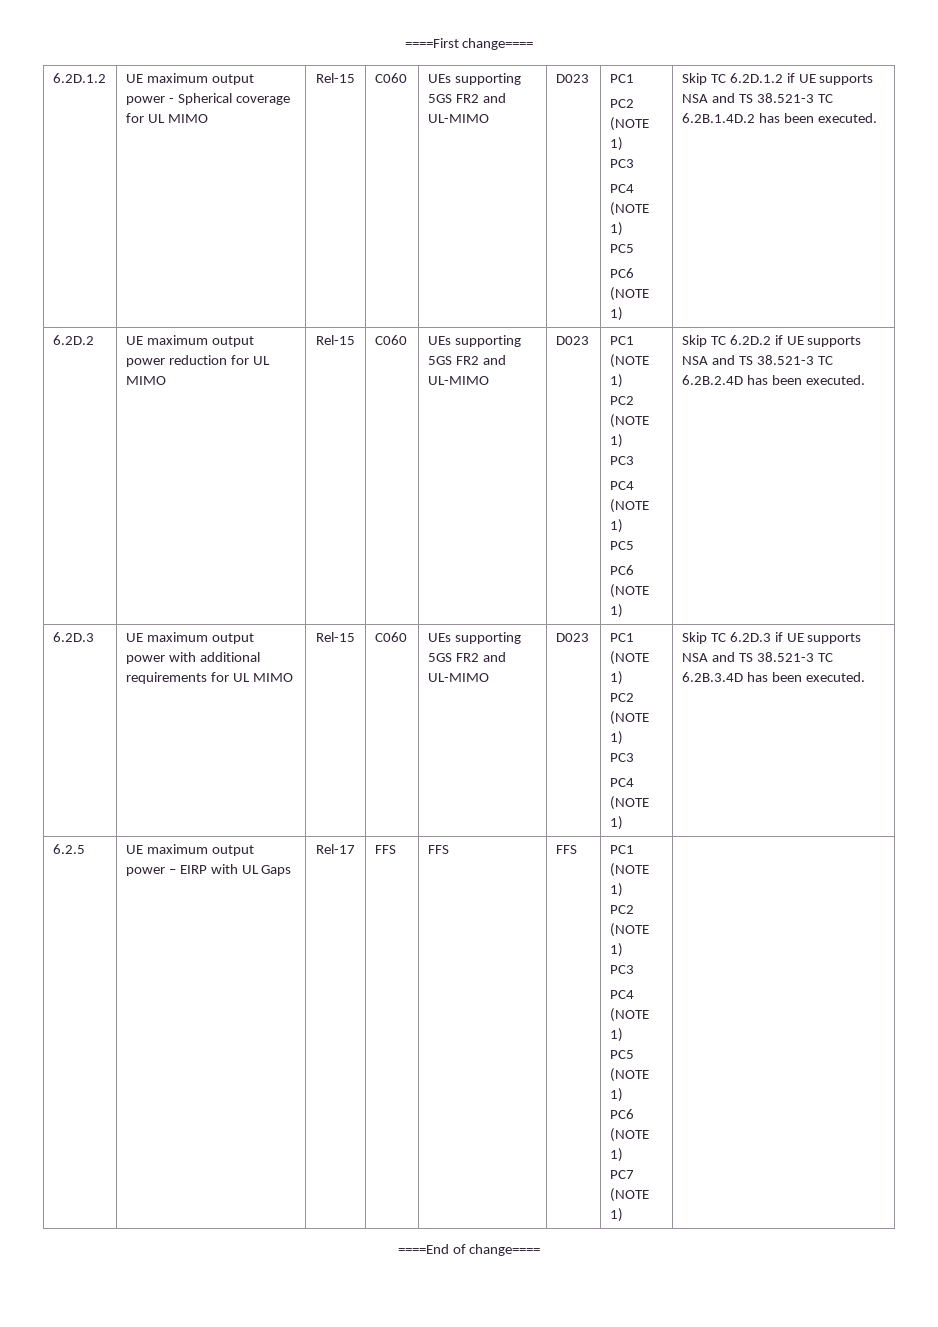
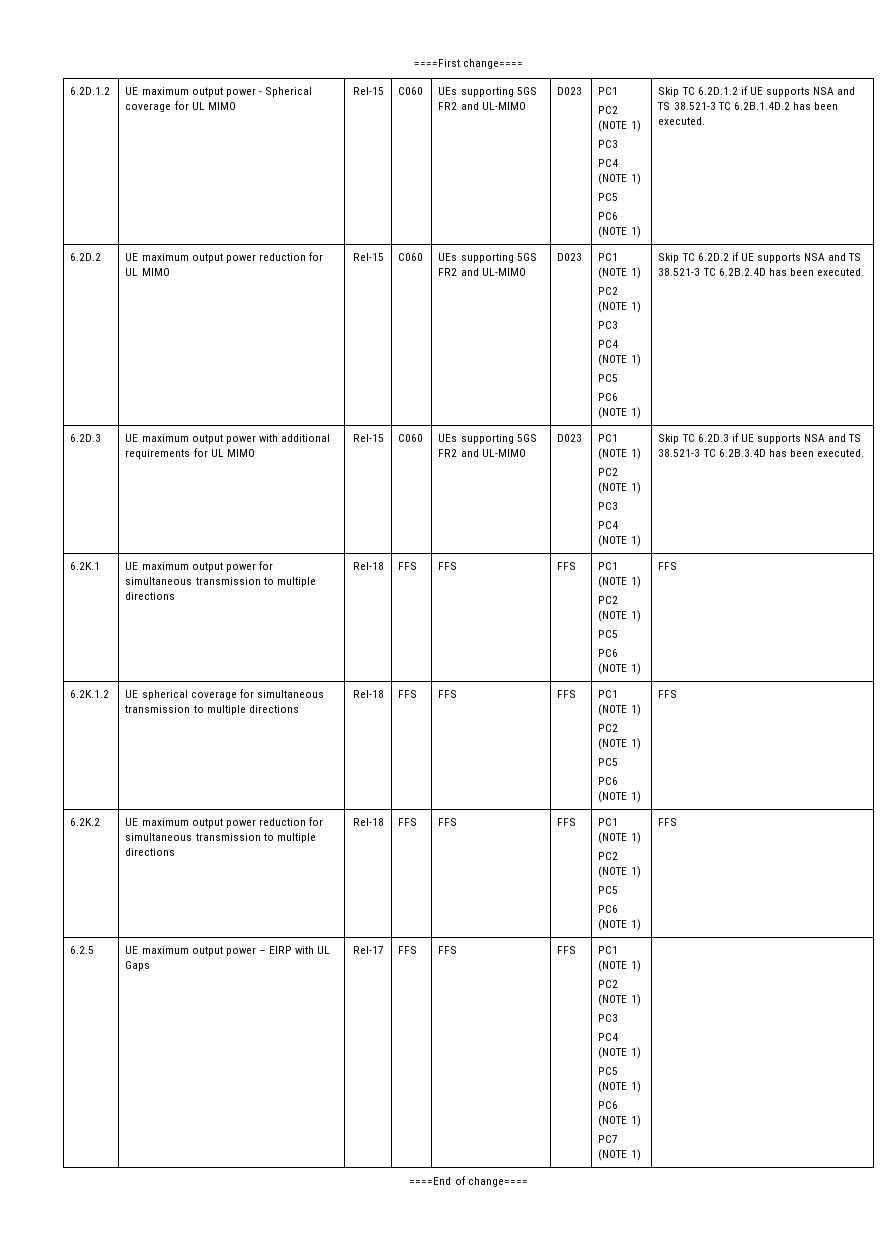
+ 6.2K.1 | UE maximum output power for simultaneous transmission to multiple directions | Rel-18 | FFS | FFS | FFS | PC1 (NOTE 1)
+ PC2 (NOTE 1)
+ PC5
+ PC6 (NOTE 1) | FFS
+ 6.2K.1.2 | UE spherical coverage for simultaneous transmission to multiple directions | Rel-18 | FFS | FFS | FFS | PC1 (NOTE 1)
+ PC2 (NOTE 1)
+ PC5
+ PC6 (NOTE 1) | FFS
+ 6.2K.2 | UE maximum output power reduction for simultaneous transmission to multiple directions | Rel-18 | FFS | FFS | FFS | PC1 (NOTE 1)
+ PC2 (NOTE 1)
+ PC5
+ PC6 (NOTE 1) | FFS

